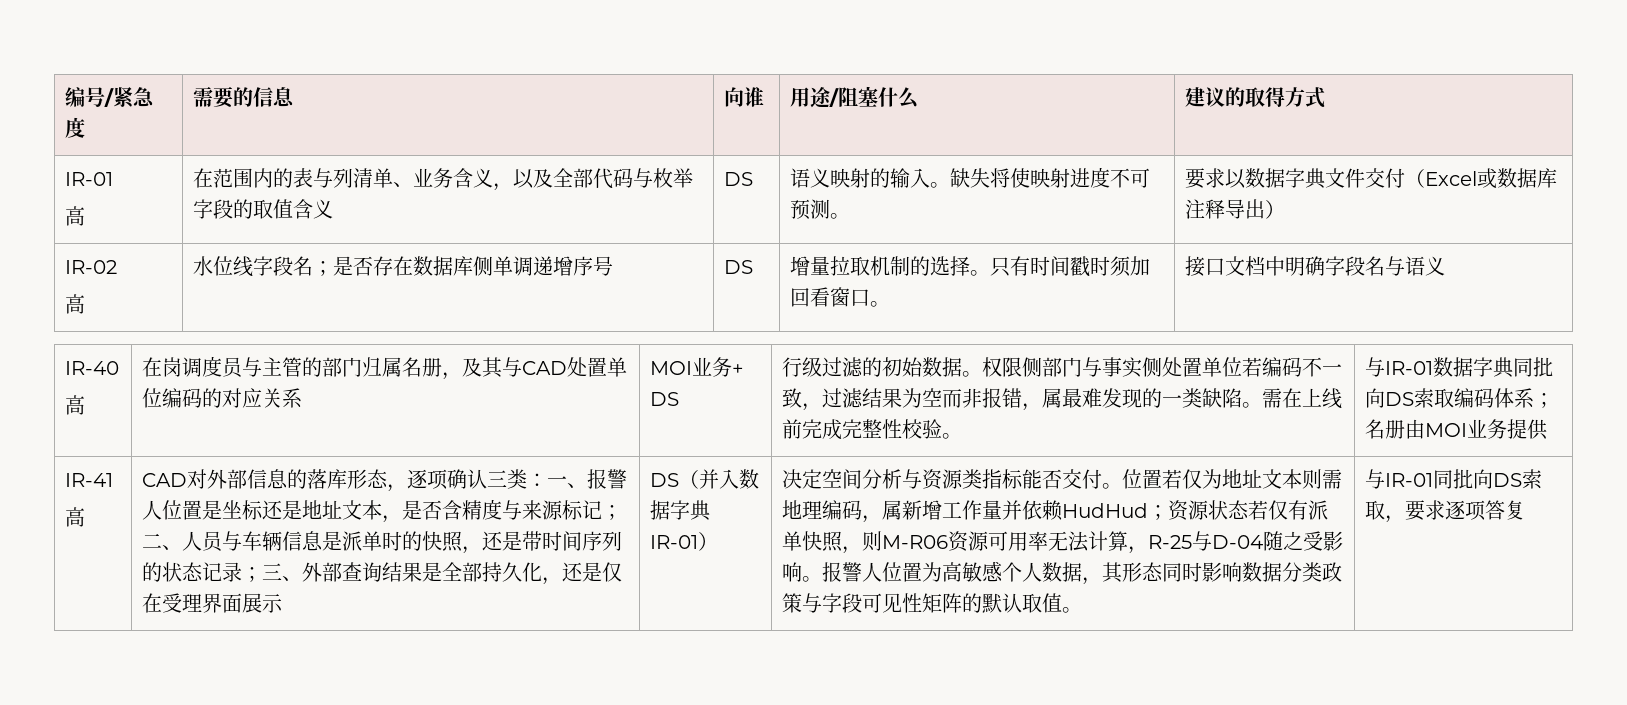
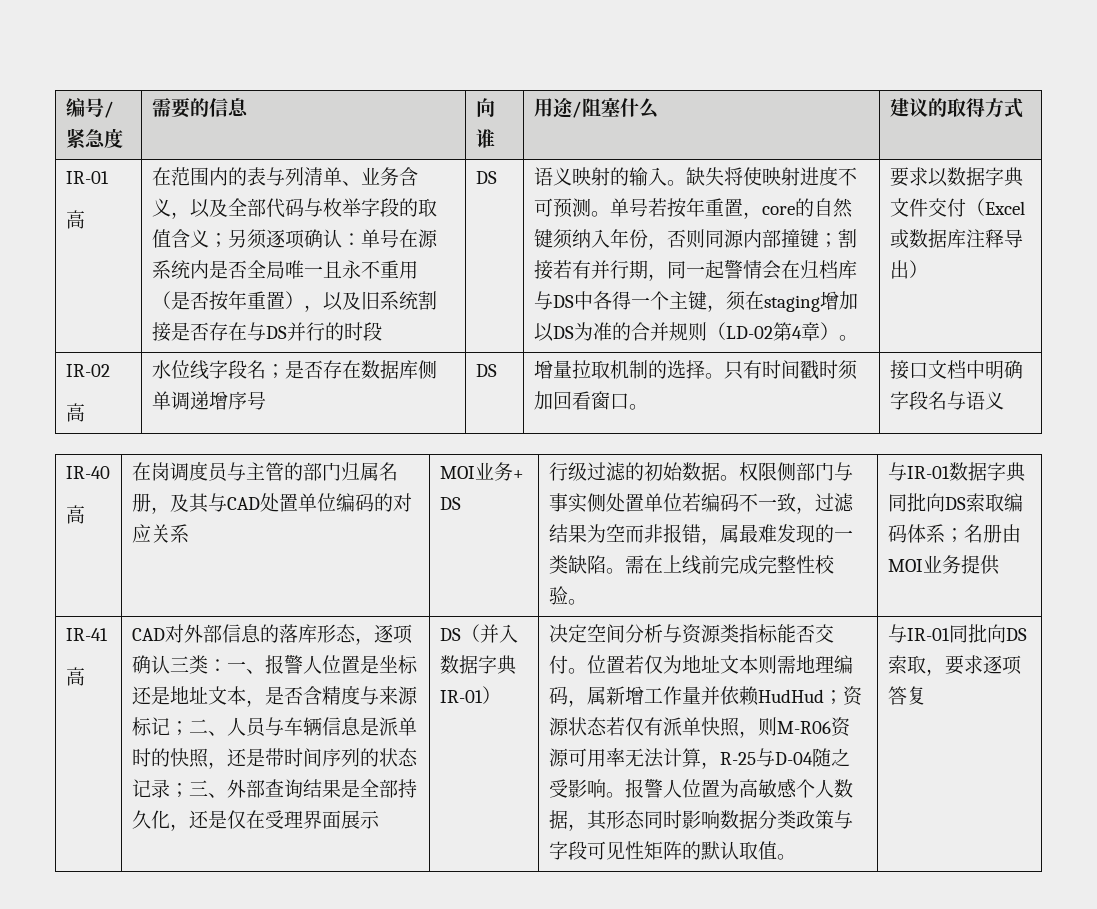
- 在范围内的表与列清单、业务含义，以及全部代码与枚举字段的取值含义
+ 在范围内的表与列清单、业务含义，以及全部代码与枚举字段的取值含义；另须逐项确认：单号在源系统内是否全局唯一且永不重用（是否按年重置），以及旧系统割接是否存在与DS并行的时段
+ 单号若按年重置，core的自然键须纳入年份，否则同源内部撞键；割接若有并行期，同一起警情会在归档库与DS中各得一个主键，须在staging增加以DS为准的合并规则（LD-02第4章）。

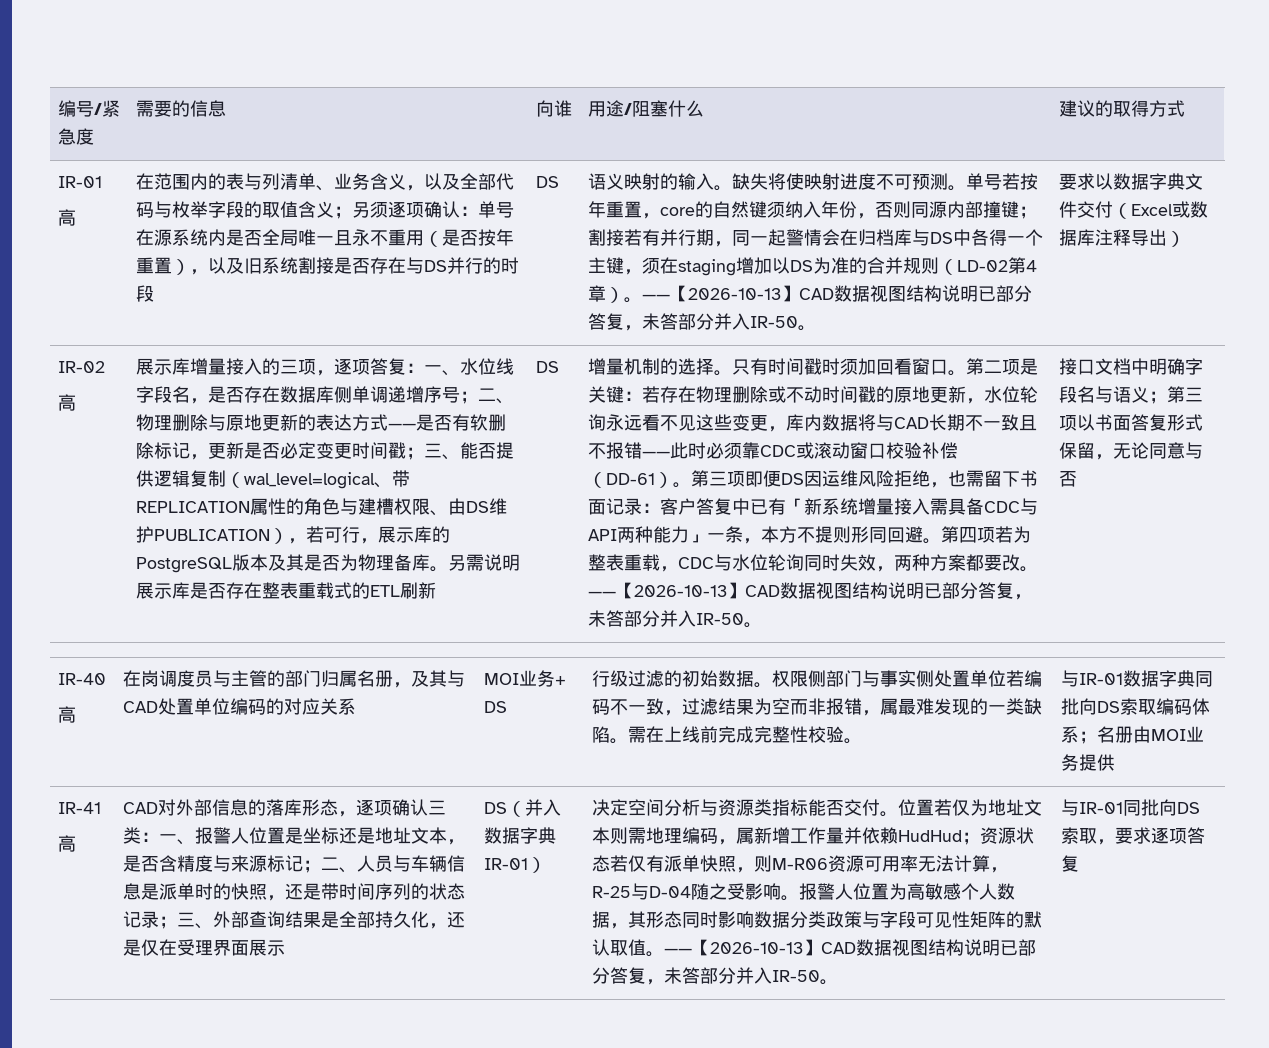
- 单号若按年重置，core的自然键须纳入年份，否则同源内部撞键；割接若有并行期，同一起警情会在归档库与DS中各得一个主键，须在staging增加以DS为准的合并规则（LD-02第4章）。
+ 单号若按年重置，core的自然键须纳入年份，否则同源内部撞键；割接若有并行期，同一起警情会在归档库与DS中各得一个主键，须在staging增加以DS为准的合并规则（LD-02第4章）。——【2026-10-13】CAD数据视图结构说明已部分答复，未答部分并入IR-50。
- 水位线字段名；是否存在数据库侧单调递增序号
+ 展示库增量接入的三项，逐项答复：一、水位线字段名，是否存在数据库侧单调递增序号；二、物理删除与原地更新的表达方式——是否有软删除标记，更新是否必定变更时间戳；三、能否提供逻辑复制（wal_level=logical、带REPLICATION属性的角色与建槽权限、由DS维护PUBLICATION），若可行，展示库的PostgreSQL版本及其是否为物理备库。另需说明展示库是否存在整表重载式的ETL刷新
- 增量拉取机制的选择。
+ 增量机制的选择。
+ 第二项是关键：若存在物理删除或不动时间戳的原地更新，水位轮询永远看不见这些变更，库内数据将与CAD长期不一致且不报错——此时必须靠CDC或滚动窗口校验补偿（DD-61）。第三项即便DS因运维风险拒绝，也需留下书面记录：客户答复中已有「新系统增量接入需具备CDC与API两种能力」一条，本方不提则形同回避。第四项若为整表重载，CDC与水位轮询同时失效，两种方案都要改。——【2026-10-13】CAD数据视图结构说明已部分答复，未答部分并入IR-50。
- 接口文档中明确字段名与语义
+ 接口文档中明确字段名与语义；第三项以书面答复形式保留，无论同意与否
- 报警人位置为高敏感个人数据，其形态同时影响数据分类政策与字段可见性矩阵的默认取值。
+ 报警人位置为高敏感个人数据，其形态同时影响数据分类政策与字段可见性矩阵的默认取值。——【2026-10-13】CAD数据视图结构说明已部分答复，未答部分并入IR-50。

